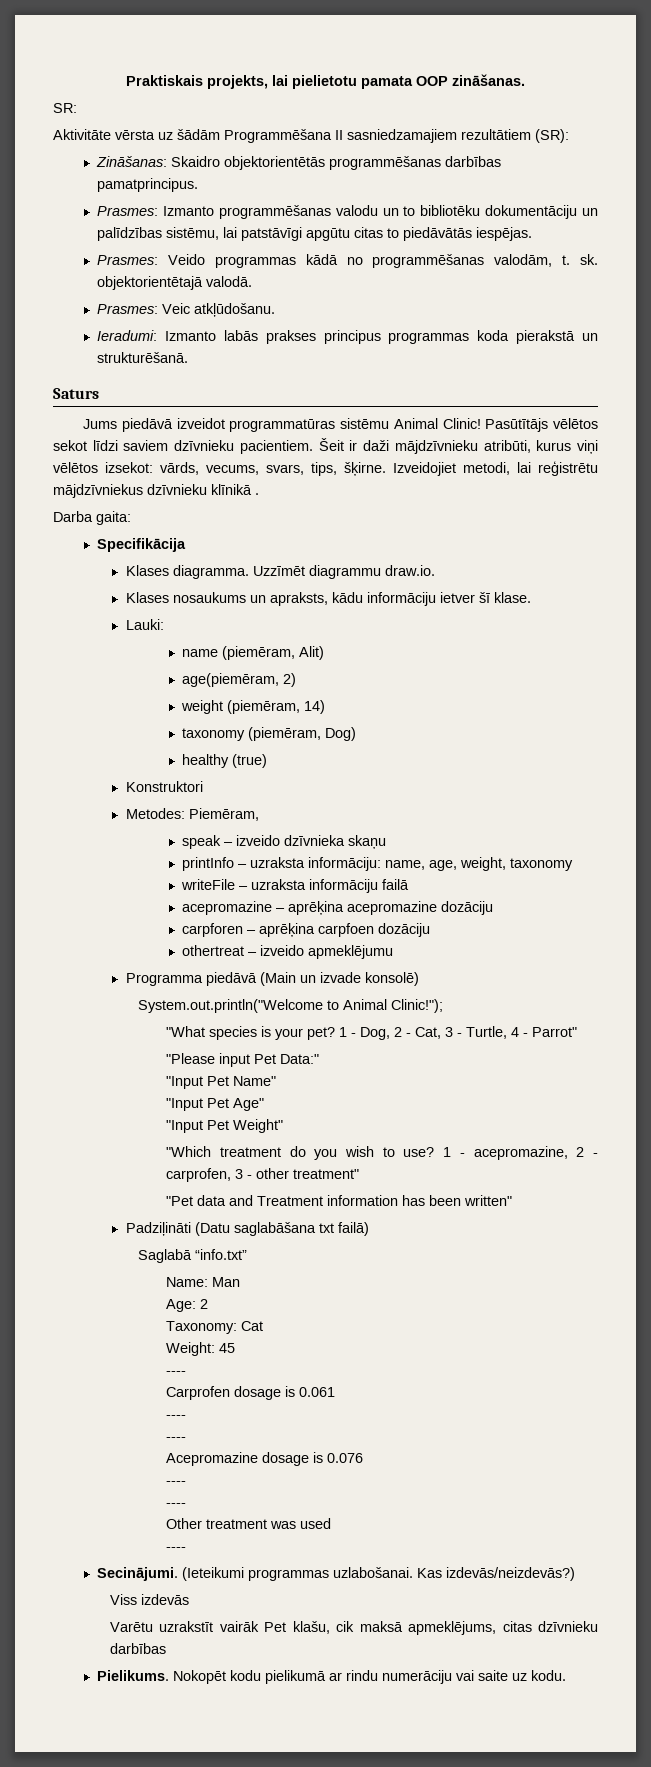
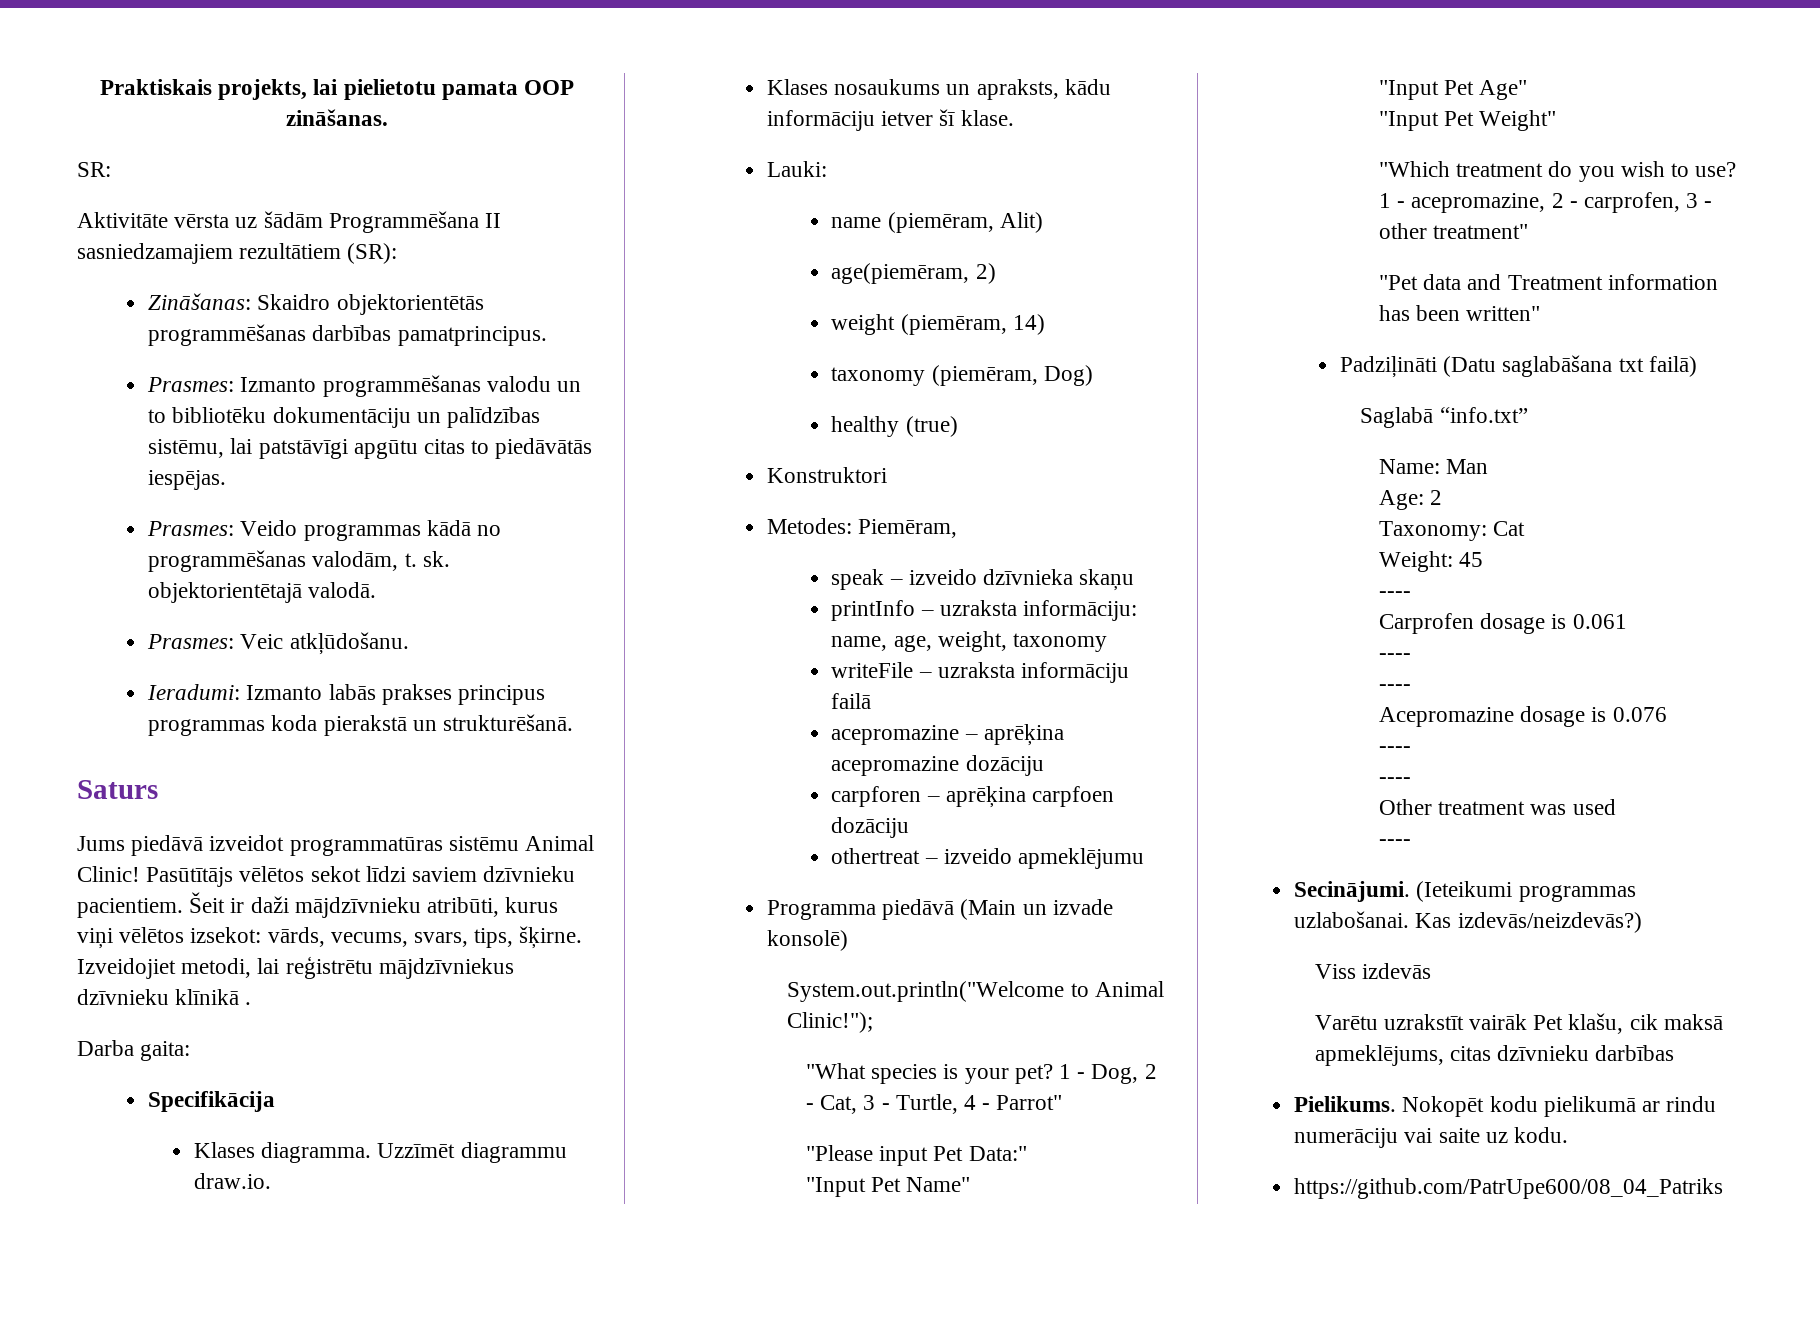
+ https://github.com/PatrUpe600/08_04_Patriks

